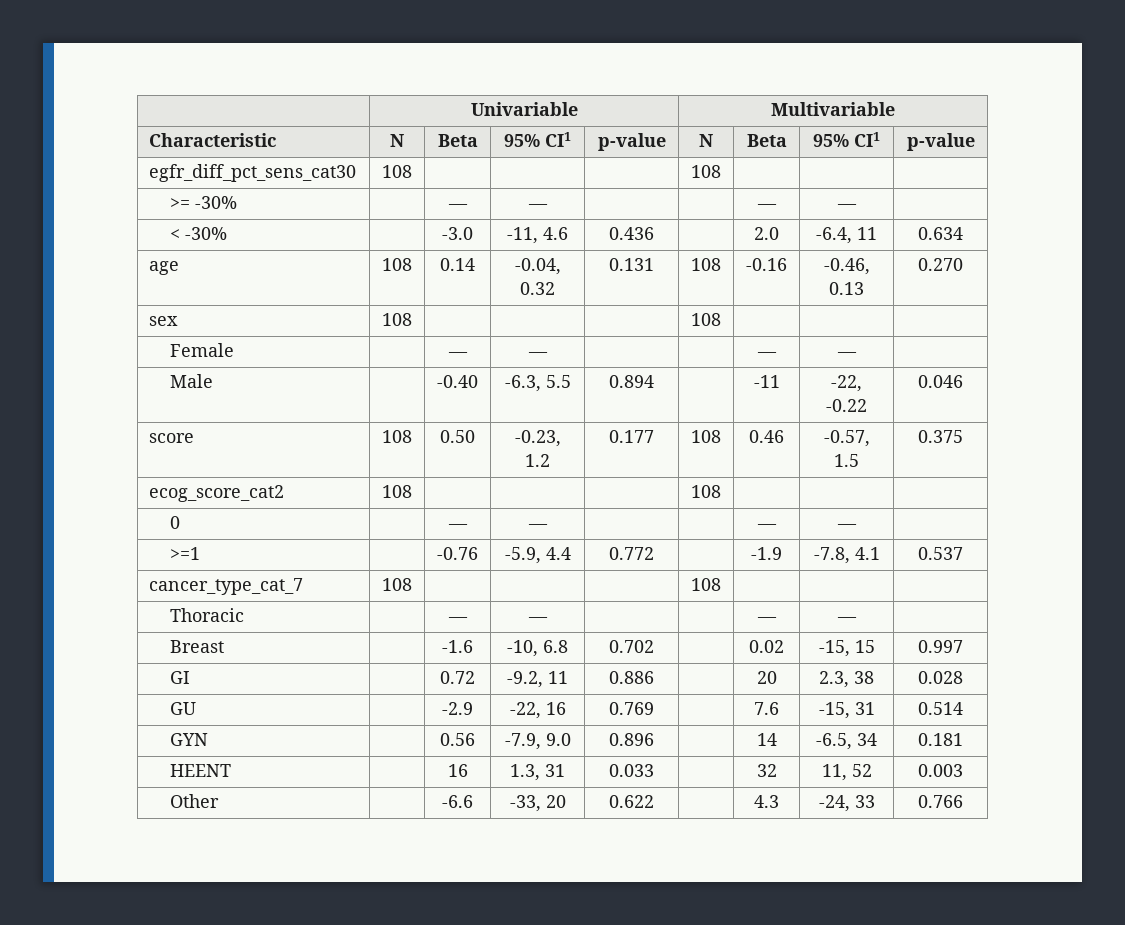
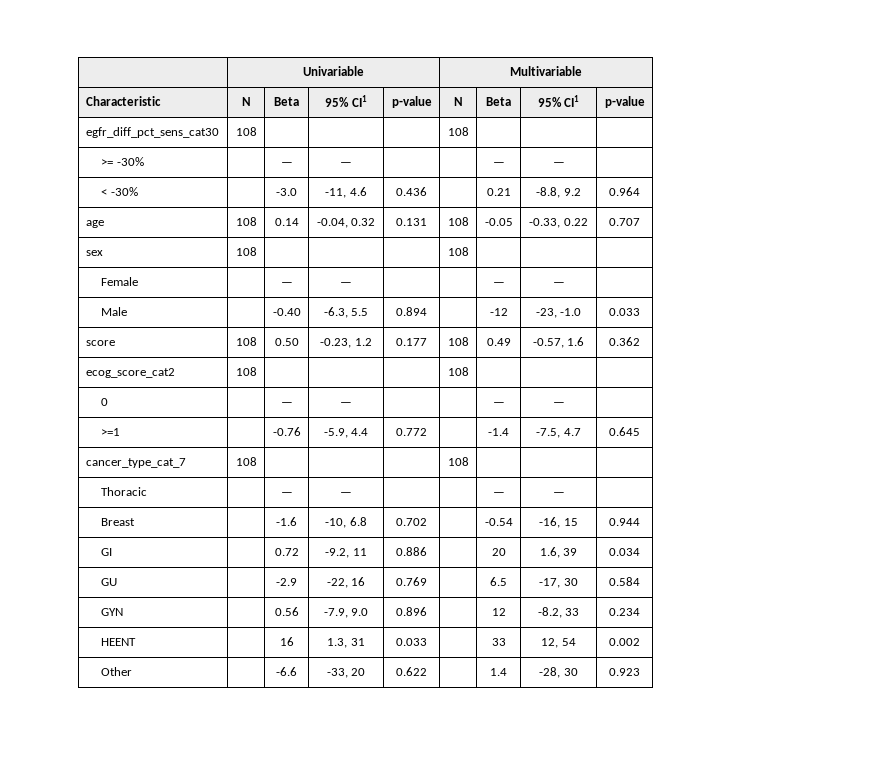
- < -30% | | -3.0 | -11, 4.6 | 0.436 | | 2.0 | -6.4, 11 | 0.634
+ < -30% | | -3.0 | -11, 4.6 | 0.436 | | 0.21 | -8.8, 9.2 | 0.964
- age | 108 | 0.14 | -0.04, 0.32 | 0.131 | 108 | -0.16 | -0.46, 0.13 | 0.270
+ age | 108 | 0.14 | -0.04, 0.32 | 0.131 | 108 | -0.05 | -0.33, 0.22 | 0.707
- Male | | -0.40 | -6.3, 5.5 | 0.894 | | -11 | -22, -0.22 | 0.046
+ Male | | -0.40 | -6.3, 5.5 | 0.894 | | -12 | -23, -1.0 | 0.033
- score | 108 | 0.50 | -0.23, 1.2 | 0.177 | 108 | 0.46 | -0.57, 1.5 | 0.375
+ score | 108 | 0.50 | -0.23, 1.2 | 0.177 | 108 | 0.49 | -0.57, 1.6 | 0.362
- >=1 | | -0.76 | -5.9, 4.4 | 0.772 | | -1.9 | -7.8, 4.1 | 0.537
+ >=1 | | -0.76 | -5.9, 4.4 | 0.772 | | -1.4 | -7.5, 4.7 | 0.645
- Breast | | -1.6 | -10, 6.8 | 0.702 | | 0.02 | -15, 15 | 0.997
+ Breast | | -1.6 | -10, 6.8 | 0.702 | | -0.54 | -16, 15 | 0.944
- GI | | 0.72 | -9.2, 11 | 0.886 | | 20 | 2.3, 38 | 0.028
+ GI | | 0.72 | -9.2, 11 | 0.886 | | 20 | 1.6, 39 | 0.034
- GU | | -2.9 | -22, 16 | 0.769 | | 7.6 | -15, 31 | 0.514
+ GU | | -2.9 | -22, 16 | 0.769 | | 6.5 | -17, 30 | 0.584
- GYN | | 0.56 | -7.9, 9.0 | 0.896 | | 14 | -6.5, 34 | 0.181
+ GYN | | 0.56 | -7.9, 9.0 | 0.896 | | 12 | -8.2, 33 | 0.234
- HEENT | | 16 | 1.3, 31 | 0.033 | | 32 | 11, 52 | 0.003
+ HEENT | | 16 | 1.3, 31 | 0.033 | | 33 | 12, 54 | 0.002
- Other | | -6.6 | -33, 20 | 0.622 | | 4.3 | -24, 33 | 0.766
+ Other | | -6.6 | -33, 20 | 0.622 | | 1.4 | -28, 30 | 0.923

